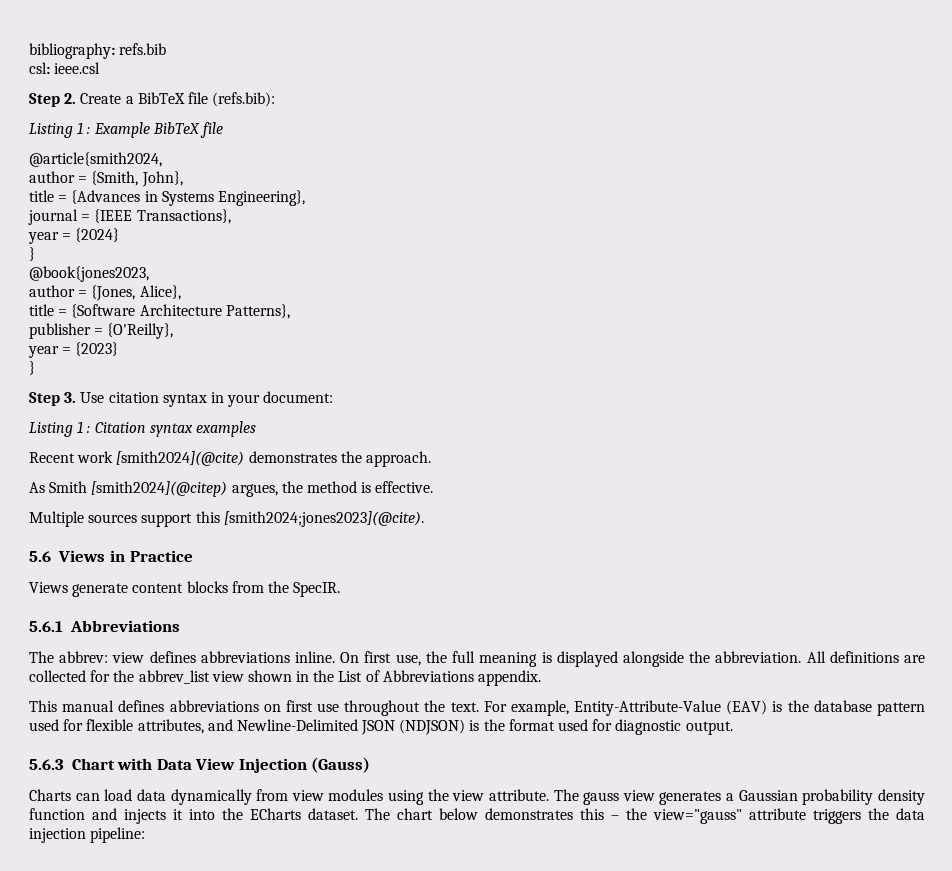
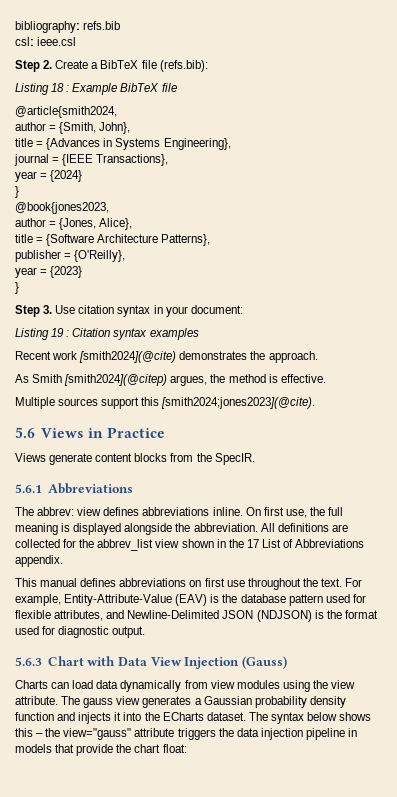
- Listing 1 : Example BibTeX file
+ Listing 18 : Example BibTeX file
- Listing 1 : Citation syntax examples
+ Listing 19 : Citation syntax examples
- All definitions are collected for the abbrev_list view shown in the List of Abbreviations appendix.
+ All definitions are collected for the abbrev_list view shown in the 17 List of Abbreviations appendix.
- The chart below demonstrates this – the view="gauss" attribute triggers the data injection pipeline:
+ The syntax below shows this – the view="gauss" attribute triggers the data injection pipeline in models that provide the chart float:

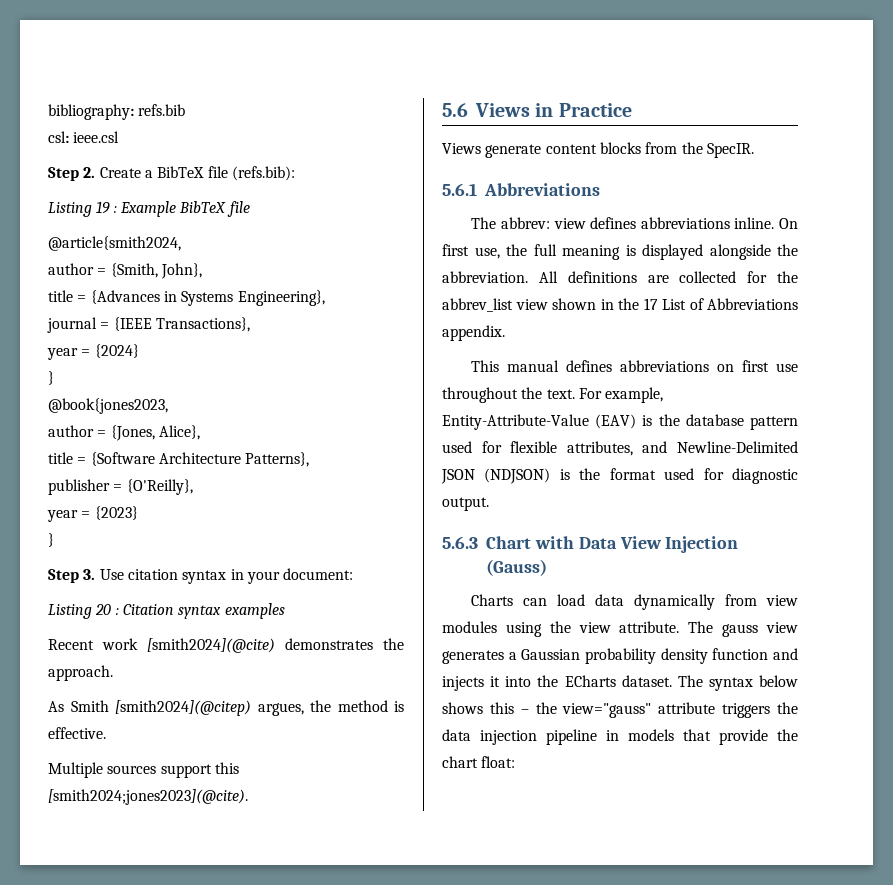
- Listing 18 : Example BibTeX file
+ Listing 19 : Example BibTeX file
- Listing 19 : Citation syntax examples
+ Listing 20 : Citation syntax examples

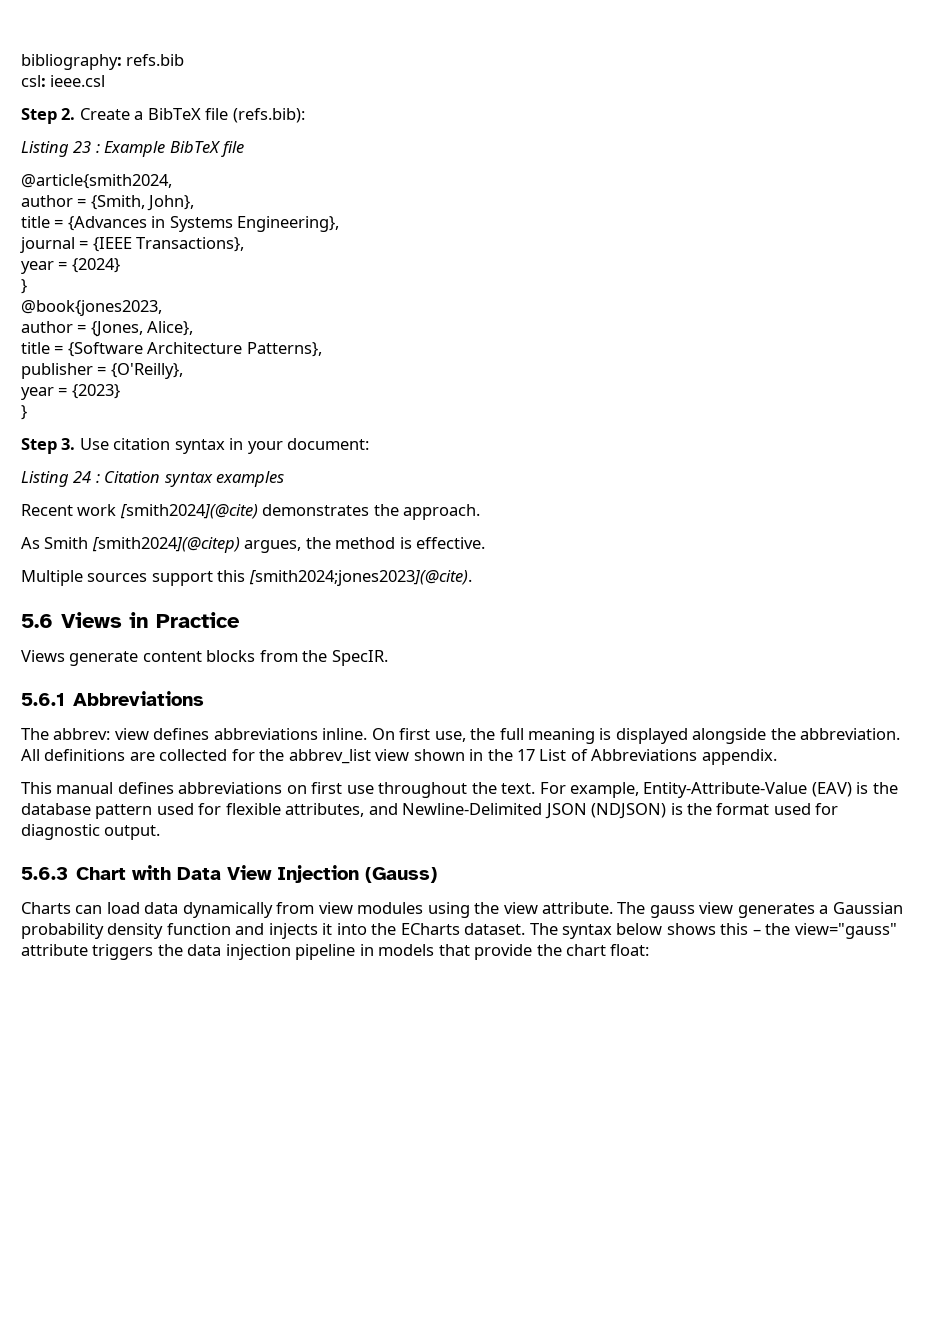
- Listing 19 : Example BibTeX file
+ Listing 23 : Example BibTeX file
- Listing 20 : Citation syntax examples
+ Listing 24 : Citation syntax examples

